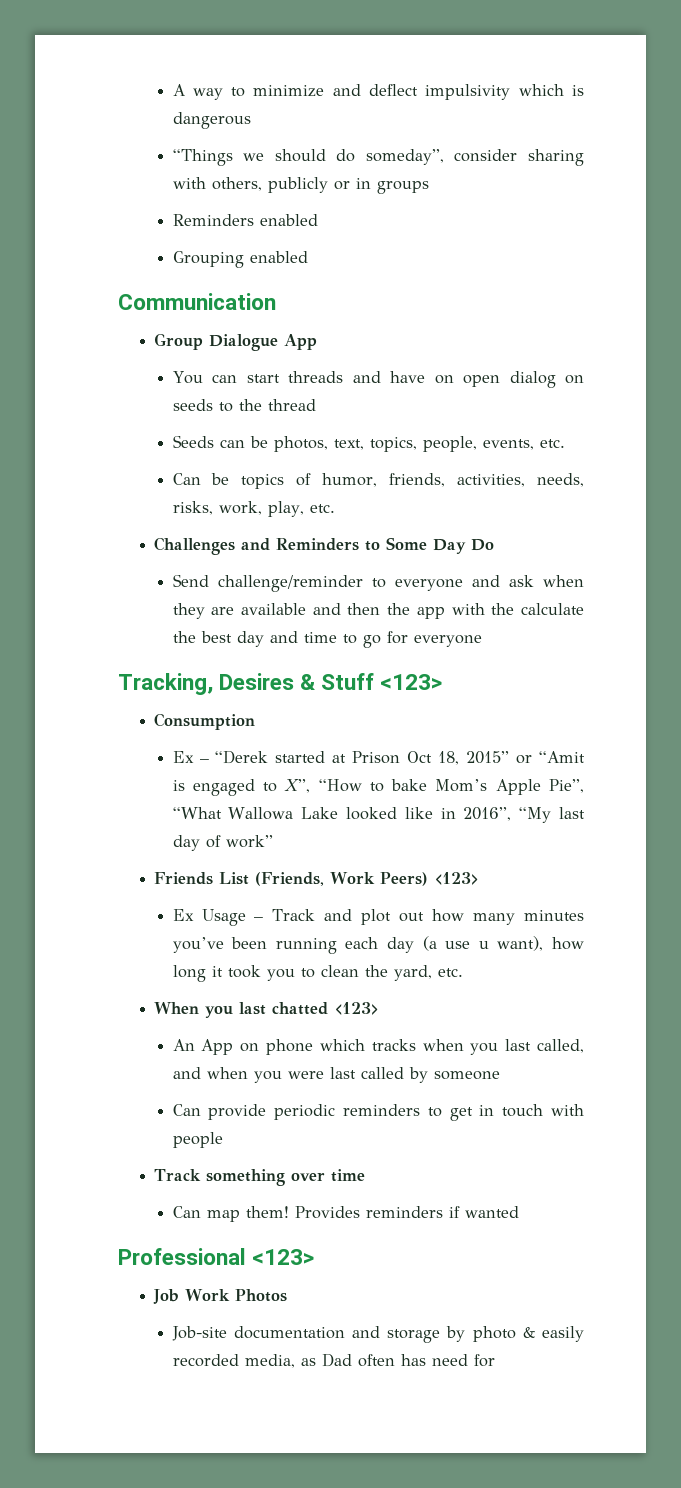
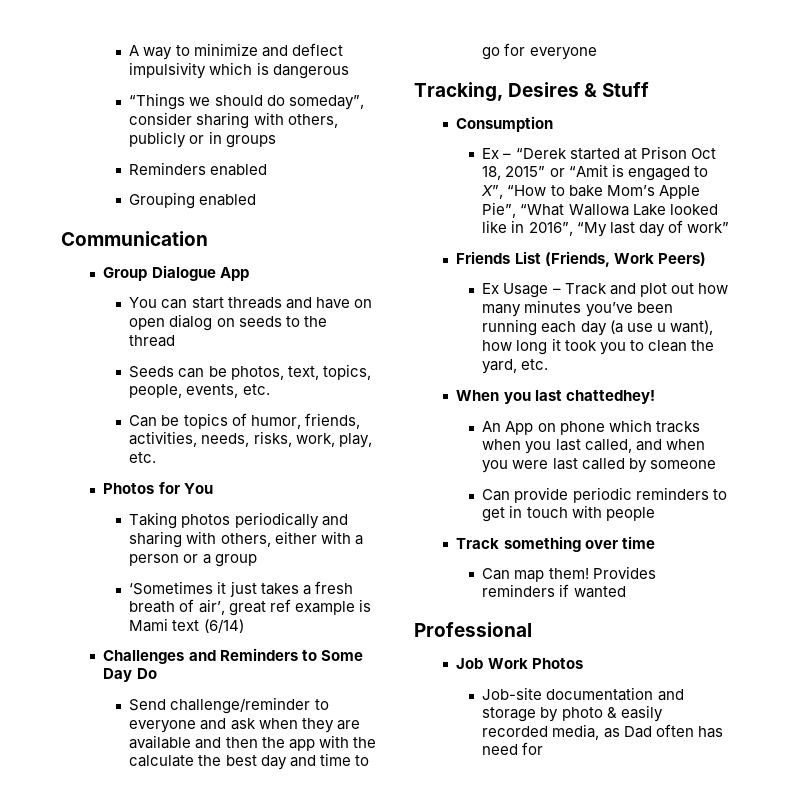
+ Photos for You
+ Taking photos periodically and sharing with others, either with a person or a group
+ ‘Sometimes it just takes a fresh breath of air’, great ref example is Mami text (6/14)
- Tracking, Desires & Stuff <123>
+ Tracking, Desires & Stuff
- Friends List (Friends, Work Peers) <123>
+ Friends List (Friends, Work Peers)
- When you last chatted <123>
+ When you last chattedhey!
- Professional <123>
+ Professional

